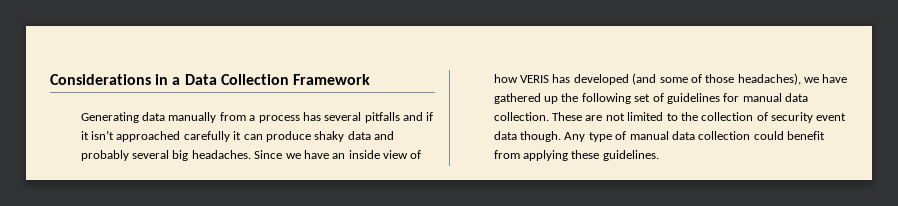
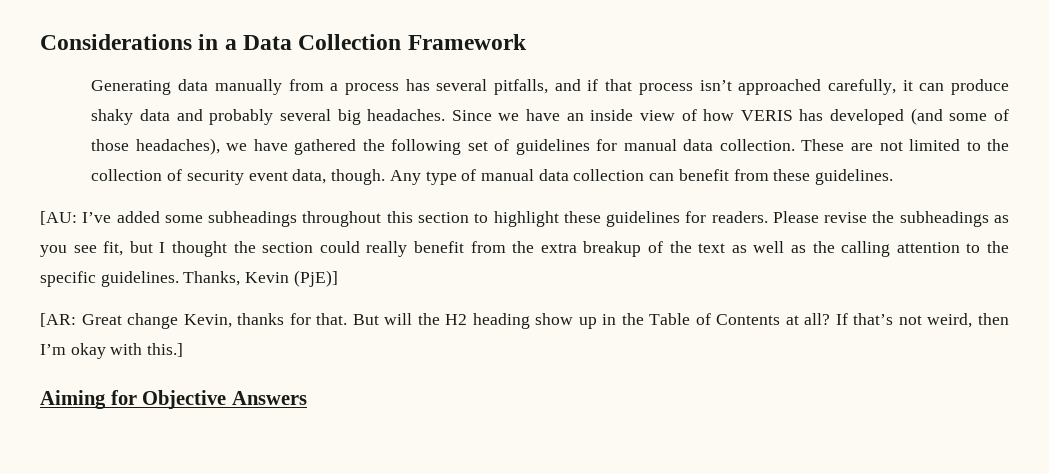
- Generating data manually from a process has several pitfalls and if it isn’t approached carefully it can produce shaky data and probably several big headaches.
+ Generating data manually from a process has several pitfalls, and if that process isn’t approached carefully, it can produce shaky data and probably several big headaches.
- Since we have an inside view of how VERIS has developed (and some of those headaches), we have gathered up the following set of guidelines for manual data collection.
+ Since we have an inside view of how VERIS has developed (and some of those headaches), we have gathered the following set of guidelines for manual data collection.
- These are not limited to the collection of security event data though.
+ These are not limited to the collection of security event data, though.
- Any type of manual data collection could benefit from applying these guidelines.
+ Any type of manual data collection can benefit from these guidelines.
+ [AU: I’ve added some subheadings throughout this section to highlight these guidelines for readers. Please revise the subheadings as you see fit, but I thought the section could really benefit from the extra breakup of the text as well as the calling attention to the specific guidelines. Thanks, Kevin (PjE)]
+ [AR: Great change Kevin, thanks for that. But will the H2 heading show up in the Table of Contents at all? If that’s not weird, then I’m okay with this.]
+ Aiming for Objective Answers

